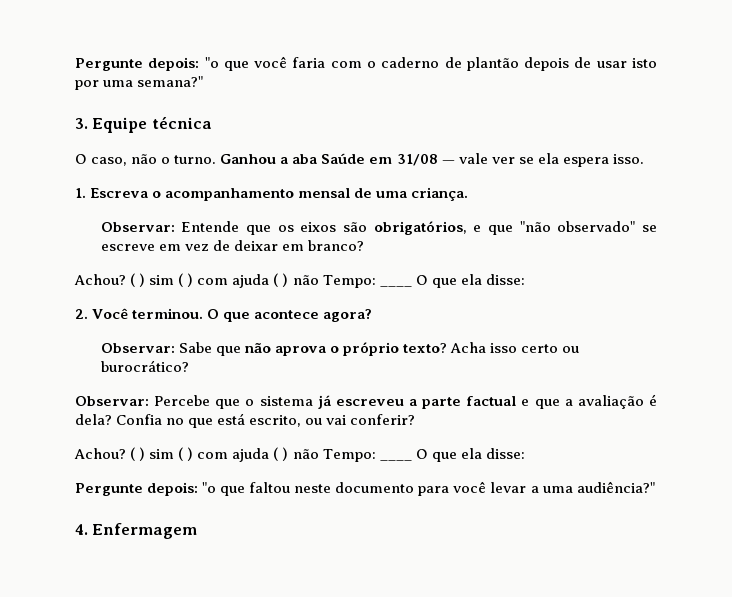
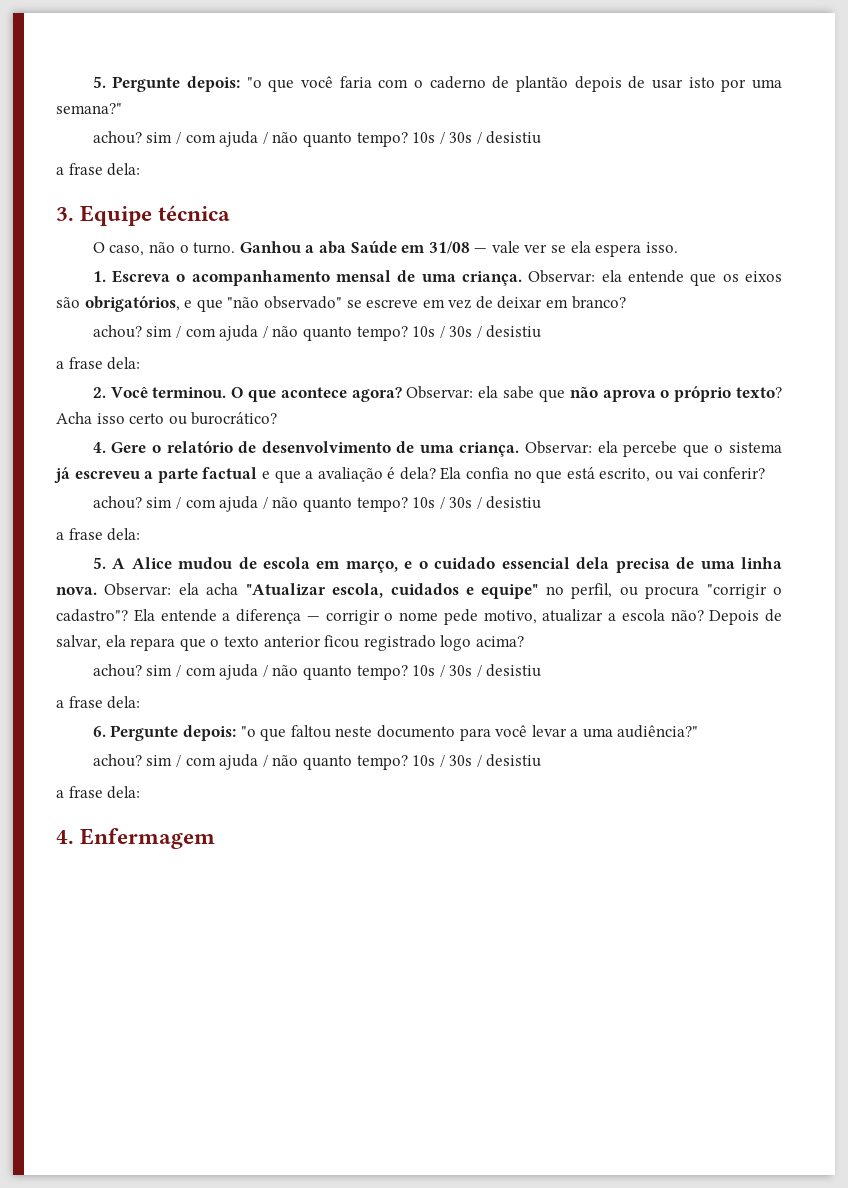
- Pergunte depois: "o que você faria com o caderno de plantão depois de usar isto por uma semana?"
+ 5. Pergunte depois: "o que você faria com o caderno de plantão depois de usar isto por uma semana?"
+ achou? sim / com ajuda / não quanto tempo? 10s / 30s / desistiu
+ a frase dela:
- 1. Escreva o acompanhamento mensal de uma criança.
- Observar: Entende que os eixos são obrigatórios, e que "não observado" se escreve em vez de deixar em branco?
- Achou? ( ) sim ( ) com ajuda ( ) não Tempo: ____ O que ela disse:
+ 1. Escreva o acompanhamento mensal de uma criança. Observar: ela entende que os eixos são obrigatórios, e que "não observado" se escreve em vez de deixar em branco?
+ achou? sim / com ajuda / não quanto tempo? 10s / 30s / desistiu
+ a frase dela:
- O que acontece agora?
- Observar: Sabe que não aprova o próprio texto?
+ O que acontece agora? Observar: ela sabe que não aprova o próprio texto?
- Observar: Percebe que o sistema já escreveu a parte factual e que a avaliação é dela?
+ 4. Gere o relatório de desenvolvimento de uma criança. Observar: ela percebe que o sistema já escreveu a parte factual e que a avaliação é dela?
- Confia no que está escrito, ou vai conferir?
- Achou? ( ) sim ( ) com ajuda ( ) não Tempo: ____ O que ela disse:
- Pergunte depois: "o que faltou neste documento para você levar a uma audiência?"
+ Ela confia no que está escrito, ou vai conferir?
+ achou? sim / com ajuda / não quanto tempo? 10s / 30s / desistiu
+ a frase dela:
+ 5. A Alice mudou de escola em março, e o cuidado essencial dela precisa de uma linha nova. Observar: ela acha "Atualizar escola, cuidados e equipe" no perfil, ou procura "corrigir o cadastro"? Ela entende a diferença — corrigir o nome pede motivo, atualizar a escola não? Depois de salvar, ela repara que o texto anterior ficou registrado logo acima?
+ achou? sim / com ajuda / não quanto tempo? 10s / 30s / desistiu
+ a frase dela:
+ 6. Pergunte depois: "o que faltou neste documento para você levar a uma audiência?"
+ achou? sim / com ajuda / não quanto tempo? 10s / 30s / desistiu
+ a frase dela:

